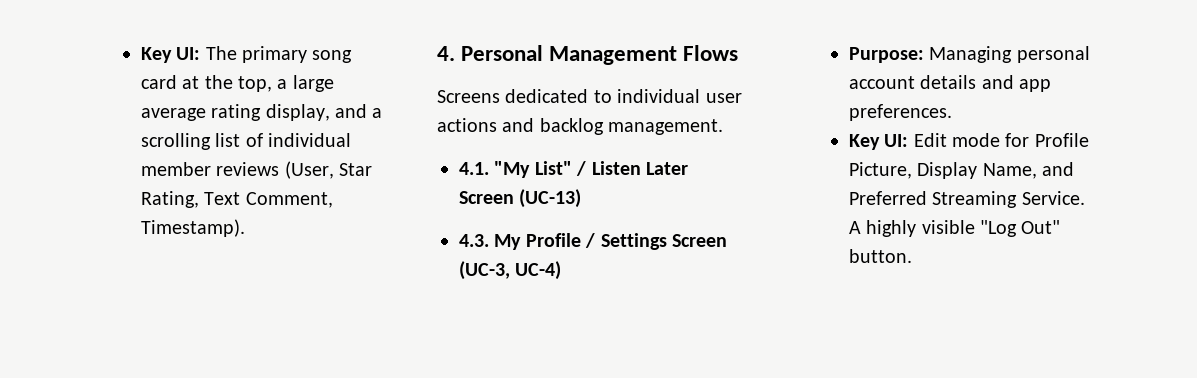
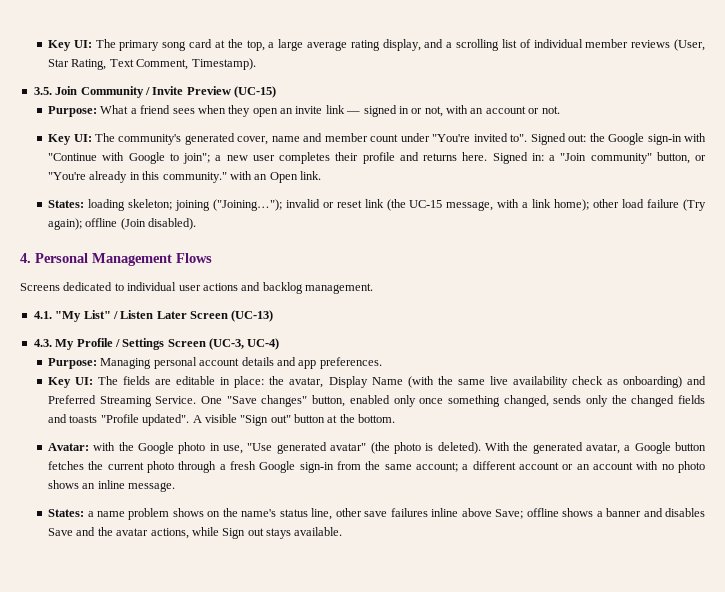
+ 3.5. Join Community / Invite Preview (UC-15)
+ Purpose: What a friend sees when they open an invite link — signed in or not, with an account or not.
+ Key UI: The community's generated cover, name and member count under "You're invited to". Signed out: the Google sign-in with "Continue with Google to join"; a new user completes their profile and returns here. Signed in: a "Join community" button, or "You're already in this community." with an Open link.
+ States: loading skeleton; joining ("Joining…"); invalid or reset link (the UC-15 message, with a link home); other load failure (Try again); offline (Join disabled).
- Key UI: Edit mode for Profile Picture, Display Name, and Preferred Streaming Service. A highly visible "Log Out" button.
+ Key UI: The fields are editable in place: the avatar, Display Name (with the same live availability check as onboarding) and Preferred Streaming Service. One "Save changes" button, enabled only once something changed, sends only the changed fields and toasts "Profile updated". A visible "Sign out" button at the bottom.
+ Avatar: with the Google photo in use, "Use generated avatar" (the photo is deleted). With the generated avatar, a Google button fetches the current photo through a fresh Google sign-in from the same account; a different account or an account with no photo shows an inline message.
+ States: a name problem shows on the name's status line, other save failures inline above Save; offline shows a banner and disables Save and the avatar actions, while Sign out stays available.

